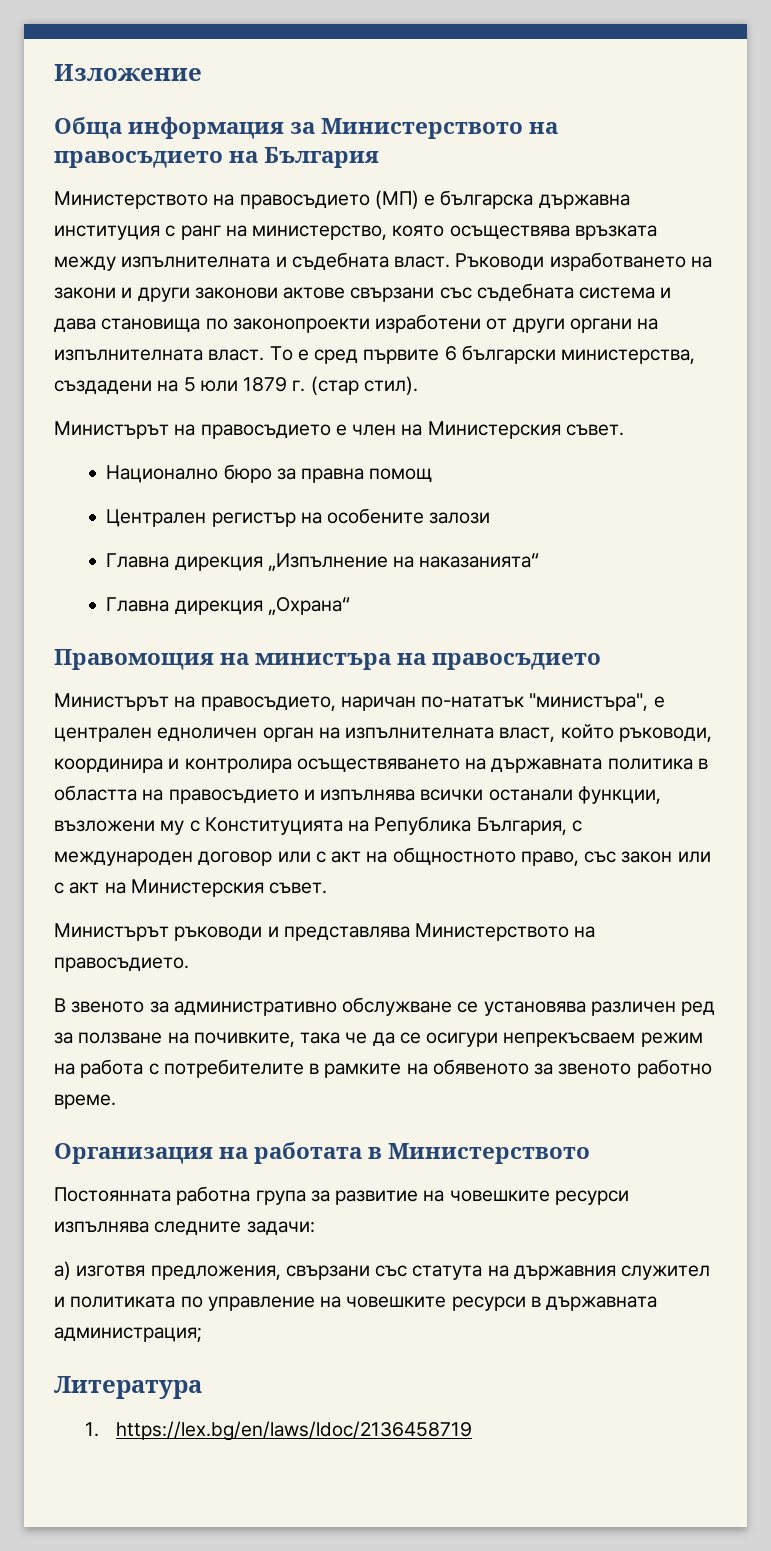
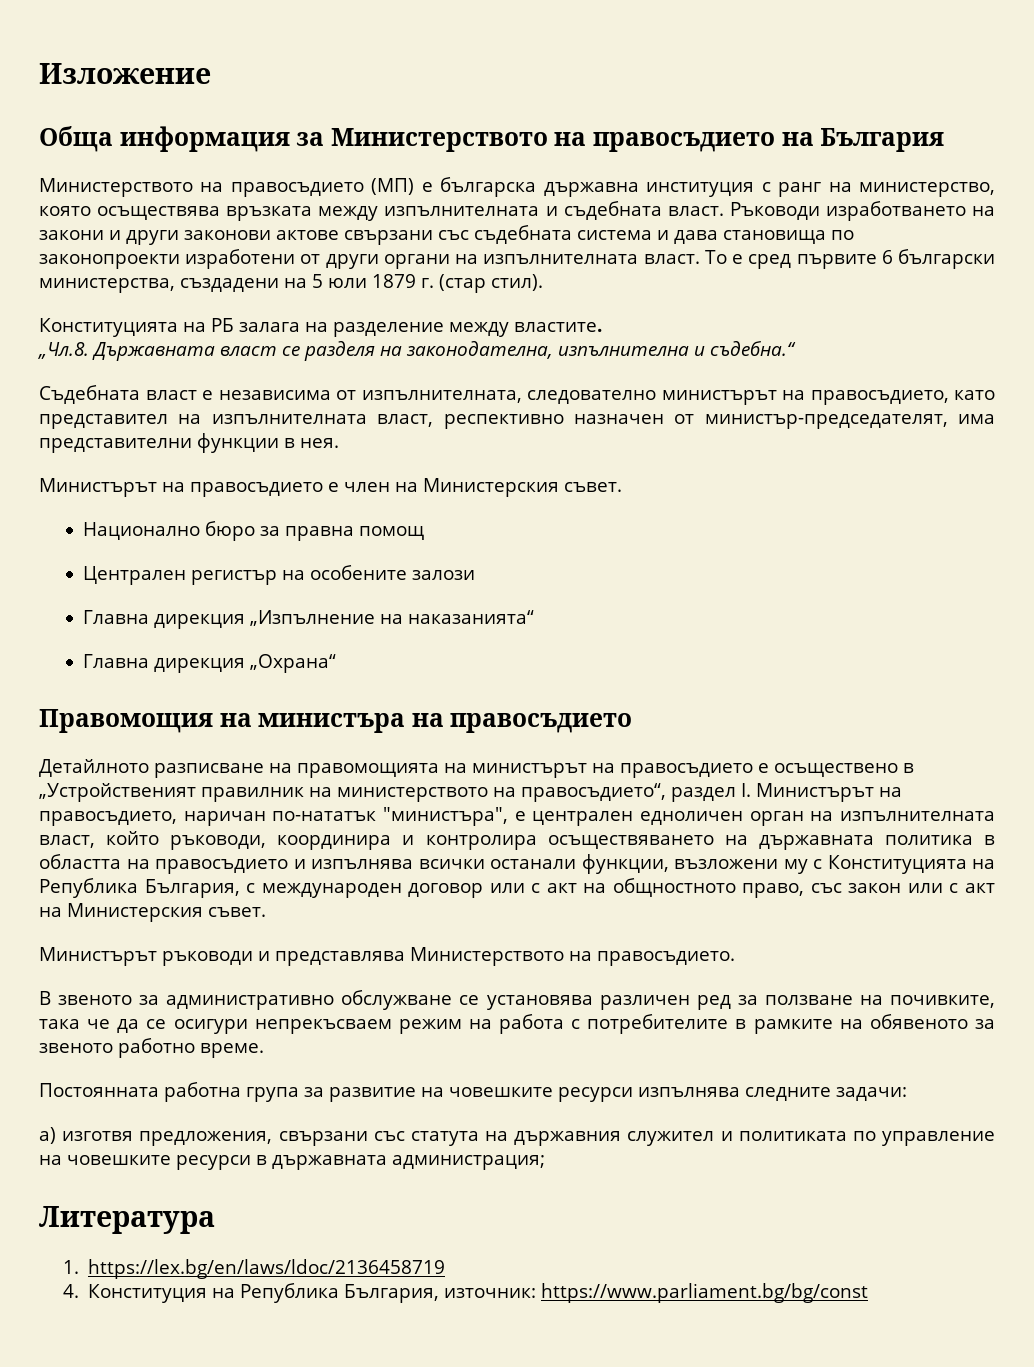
+ Конституцията на РБ залага на разделение между властите.
+ „Чл.8. Държавната власт се разделя на законодателна, изпълнителна и съдебна.“
+ Съдебната власт е независима от изпълнителната, следователно министърът на правосъдието, като представител на изпълнителната власт, респективно назначен от министър-председателят, има представителни функции в нея.
- Министърът на правосъдието, наричан по-нататък "министъра", е централен едноличен орган на изпълнителната власт, който ръководи, координира и контролира осъществяването на държавната политика в областта на правосъдието и изпълнява всички останали функции, възложени му с Конституцията на Република България, с международен договор или с акт на общностното право, със закон или с акт на Министерския съвет.
+ Детайлното разписване на правомощията на министърът на правосъдието е осъществено в „Устройственият правилник на министерството на правосъдието“, раздел I. Министърът на правосъдието, наричан по-нататък "министъра", е централен едноличен орган на изпълнителната власт, който ръководи, координира и контролира осъществяването на държавната политика в областта на правосъдието и изпълнява всички останали функции, възложени му с Конституцията на Република България, с международен договор или с акт на общностното право, със закон или с акт на Министерския съвет.
- Организация на работата в Министерството
+ 4. Конституция на Република България, източник: https://www.parliament.bg/bg/const

